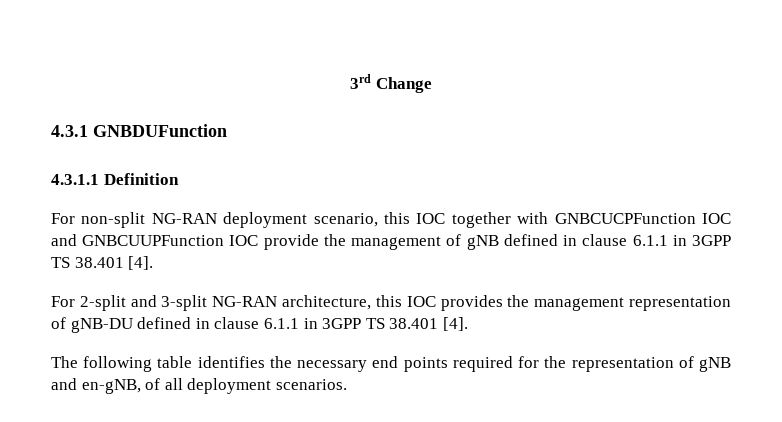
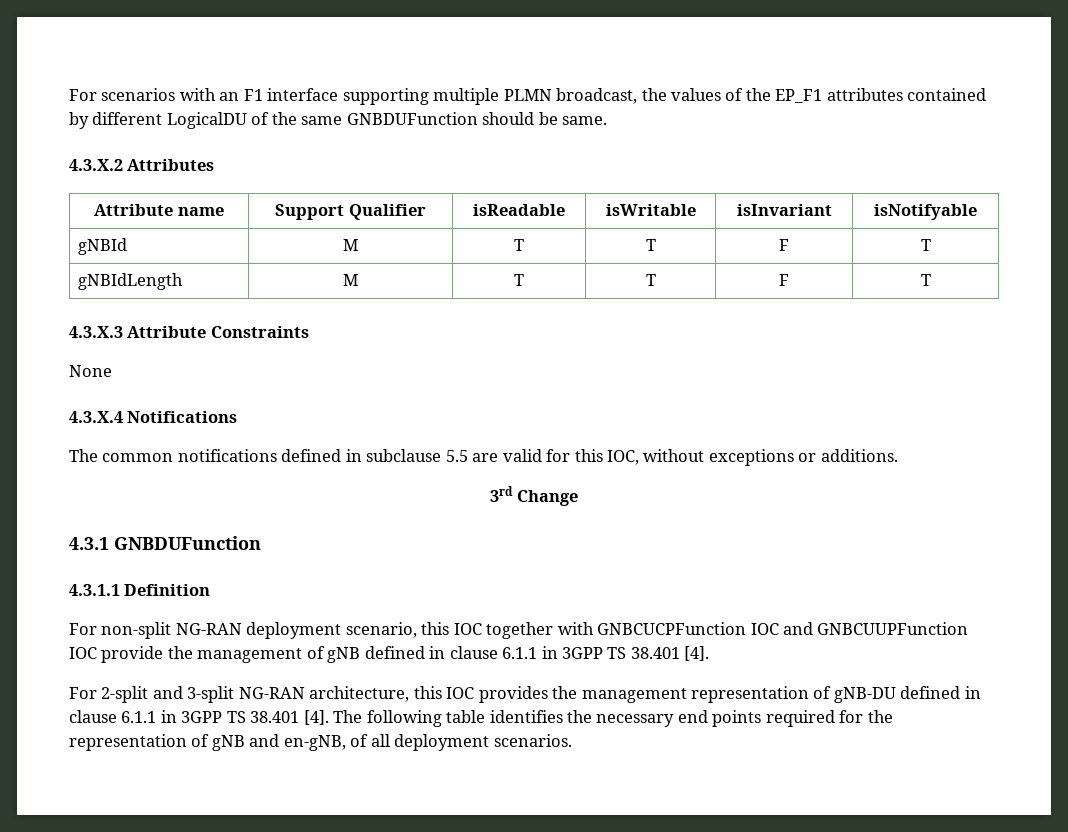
+ For scenarios with an F1 interface supporting multiple PLMN broadcast, the values of the EP_F1 attributes contained by different LogicalDU of the same GNBDUFunction should be same.
+ 4.3.X.2 Attributes
+ Attribute name | Support Qualifier | isReadable | isWritable | isInvariant | isNotifyable
+ gNBId | M | T | T | F | T
+ gNBIdLength | M | T | T | F | T
+ 4.3.X.3 Attribute Constraints
+ None
+ 4.3.X.4 Notifications
+ The common notifications defined in subclause 5.5 are valid for this IOC, without exceptions or additions.
- For 2-split and 3-split NG-RAN architecture, this IOC provides the management representation of gNB-DU defined in clause 6.1.1 in 3GPP TS 38.401 [4].
- The following table identifies the necessary end points required for the representation of gNB and en-gNB, of all deployment scenarios.
+ For 2-split and 3-split NG-RAN architecture, this IOC provides the management representation of gNB-DU defined in clause 6.1.1 in 3GPP TS 38.401 [4]. The following table identifies the necessary end points required for the representation of gNB and en-gNB, of all deployment scenarios.

